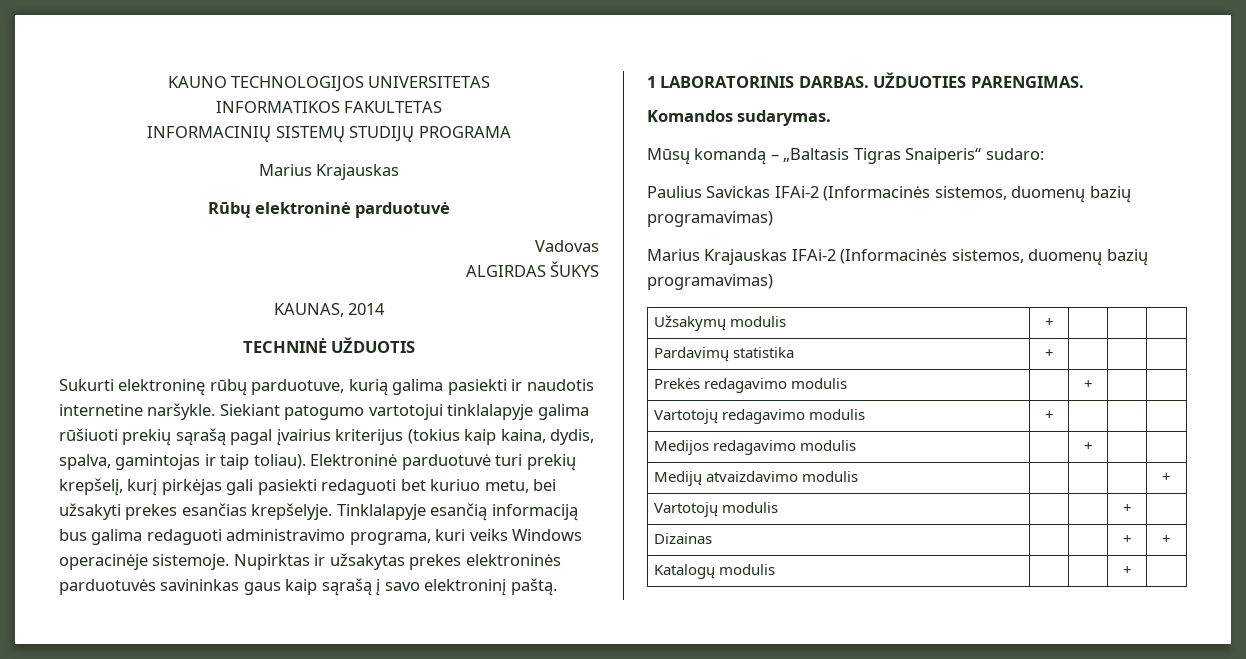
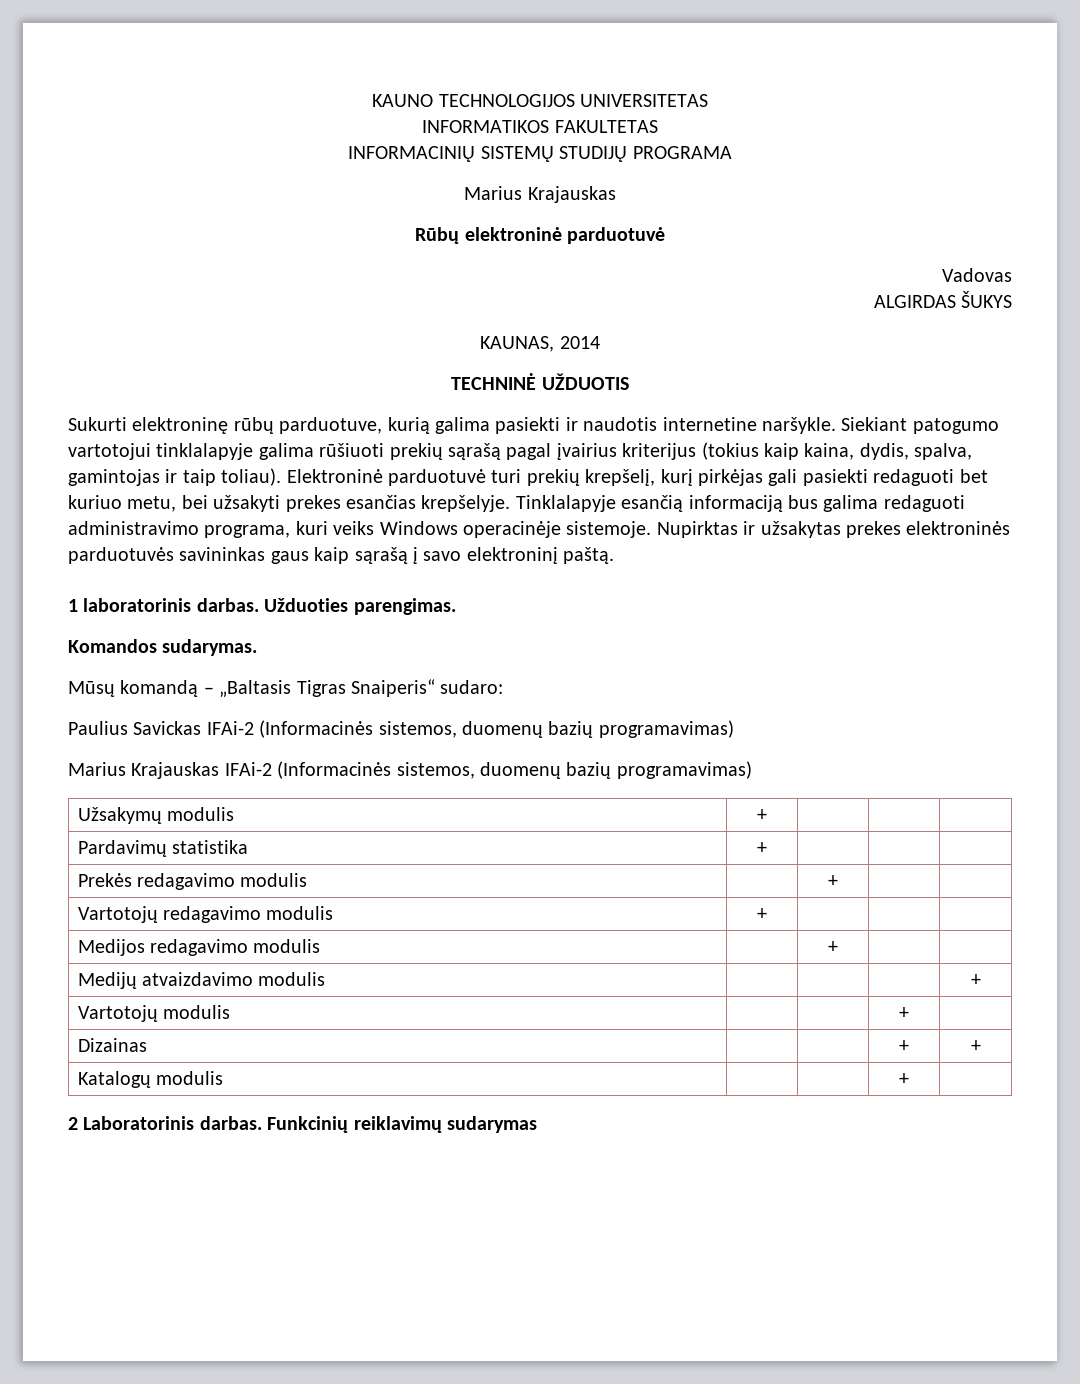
- 1 LABORATORINIS DARBAS. UŽDUOTIES PARENGIMAS.
+ 1 laboratorinis darbas. Užduoties parengimas.
+ 2 Laboratorinis darbas. Funkcinių reiklavimų sudarymas

